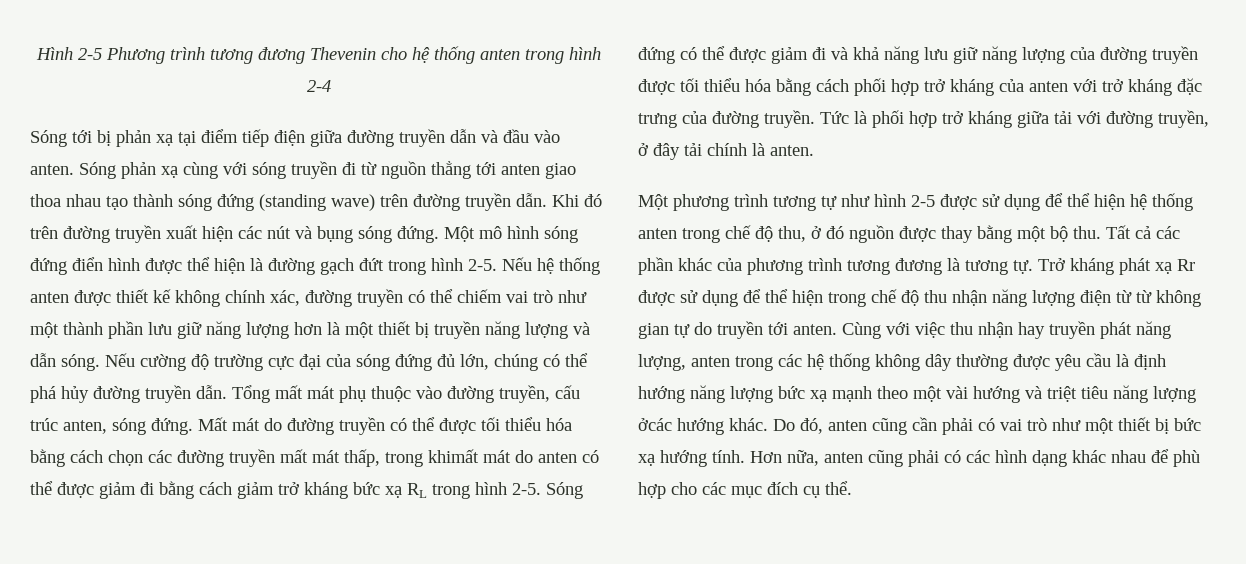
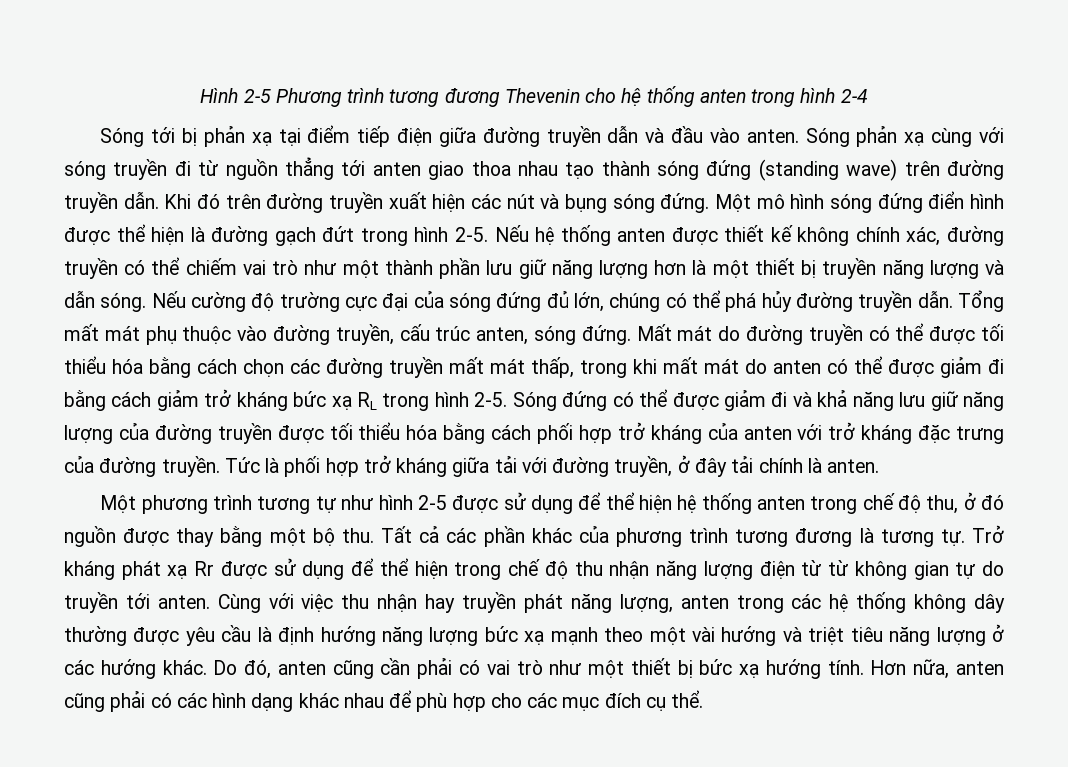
- Mất mát do đường truyền có thể được tối thiểu hóa bằng cách chọn các đường truyền mất mát thấp, trong khimất mát do anten có thể được giảm đi bằng cách giảm trở kháng bức xạ RL trong hình 2-5.
+ Mất mát do đường truyền có thể được tối thiểu hóa bằng cách chọn các đường truyền mất mát thấp, trong khi mất mát do anten có thể được giảm đi bằng cách giảm trở kháng bức xạ RL trong hình 2-5.
- Cùng với việc thu nhận hay truyền phát năng lượng, anten trong các hệ thống không dây thường được yêu cầu là định hướng năng lượng bức xạ mạnh theo một vài hướng và triệt tiêu năng lượng ởcác hướng khác.
+ Cùng với việc thu nhận hay truyền phát năng lượng, anten trong các hệ thống không dây thường được yêu cầu là định hướng năng lượng bức xạ mạnh theo một vài hướng và triệt tiêu năng lượng ở các hướng khác.

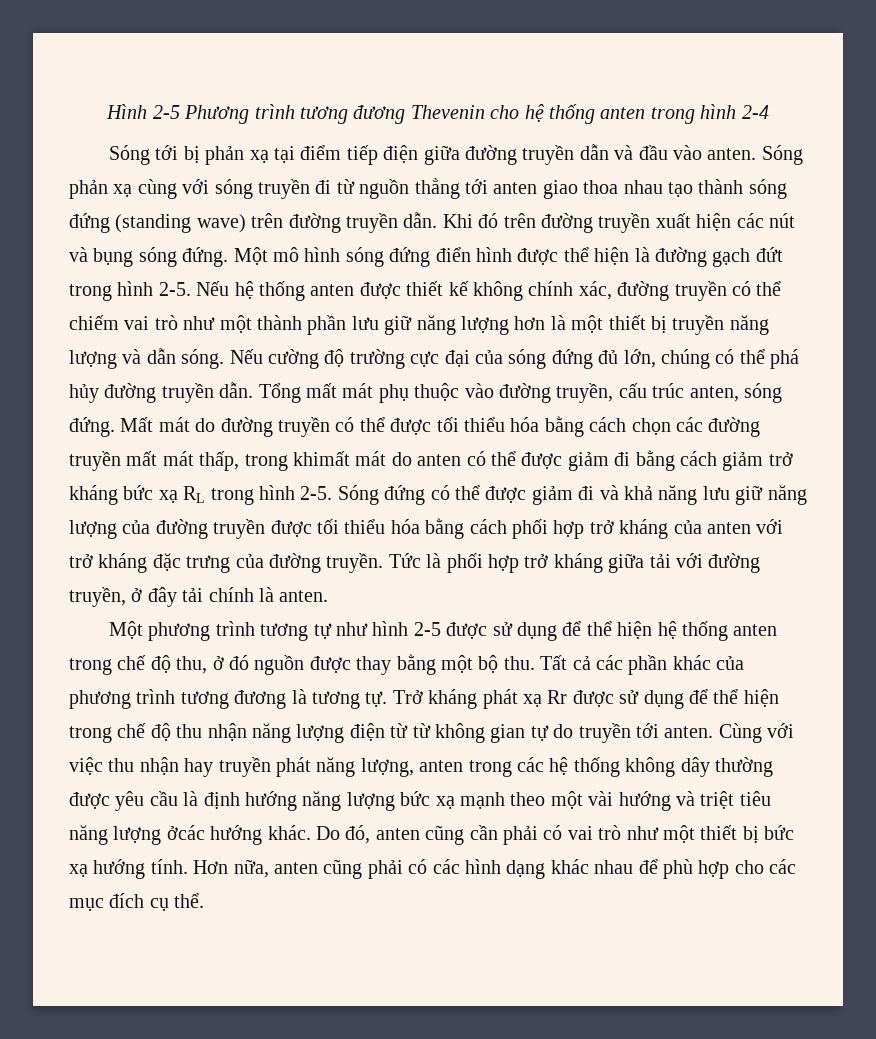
- Mất mát do đường truyền có thể được tối thiểu hóa bằng cách chọn các đường truyền mất mát thấp, trong khi mất mát do anten có thể được giảm đi bằng cách giảm trở kháng bức xạ RL trong hình 2-5.
+ Mất mát do đường truyền có thể được tối thiểu hóa bằng cách chọn các đường truyền mất mát thấp, trong khimất mát do anten có thể được giảm đi bằng cách giảm trở kháng bức xạ RL trong hình 2-5.
- Cùng với việc thu nhận hay truyền phát năng lượng, anten trong các hệ thống không dây thường được yêu cầu là định hướng năng lượng bức xạ mạnh theo một vài hướng và triệt tiêu năng lượng ở các hướng khác.
+ Cùng với việc thu nhận hay truyền phát năng lượng, anten trong các hệ thống không dây thường được yêu cầu là định hướng năng lượng bức xạ mạnh theo một vài hướng và triệt tiêu năng lượng ởcác hướng khác.

